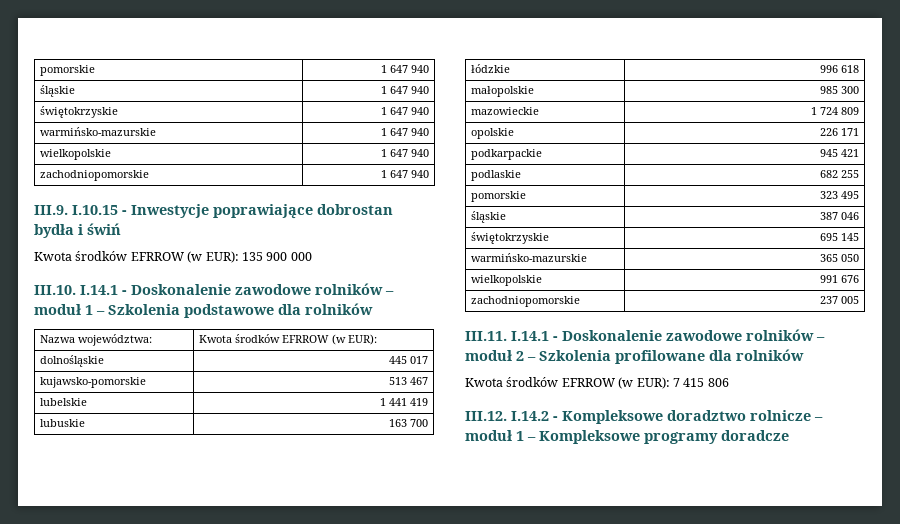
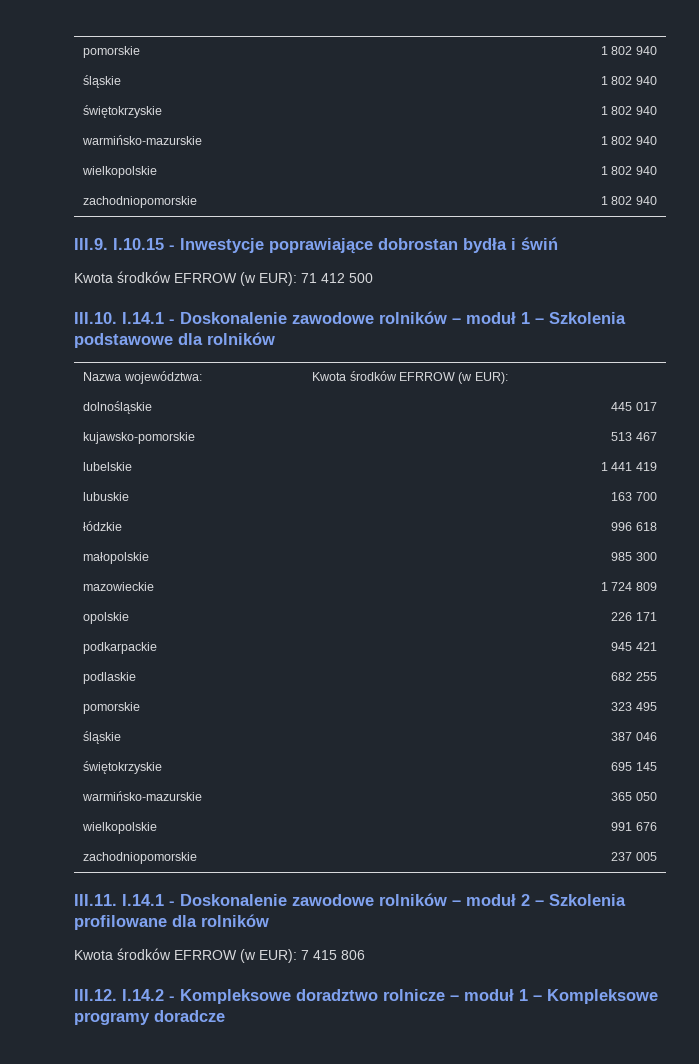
- pomorskie | 1 647 940
+ pomorskie | 1 802 940
- śląskie | 1 647 940
+ śląskie | 1 802 940
- świętokrzyskie | 1 647 940
+ świętokrzyskie | 1 802 940
- warmińsko‑mazurskie | 1 647 940
+ warmińsko‑mazurskie | 1 802 940
- wielkopolskie | 1 647 940
+ wielkopolskie | 1 802 940
- zachodniopomorskie | 1 647 940
+ zachodniopomorskie | 1 802 940
- Kwota środków EFRROW (w EUR): 135 900 000
+ Kwota środków EFRROW (w EUR): 71 412 500

